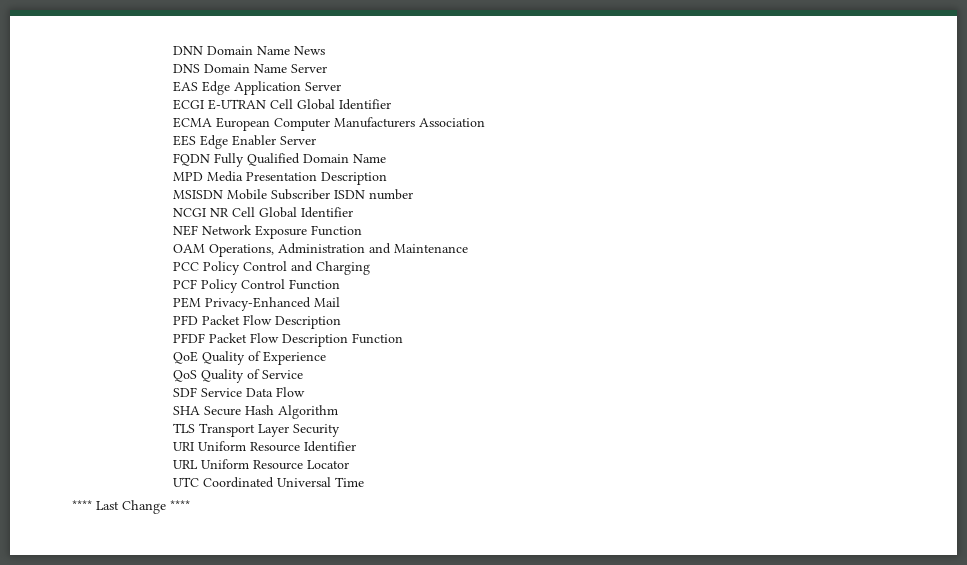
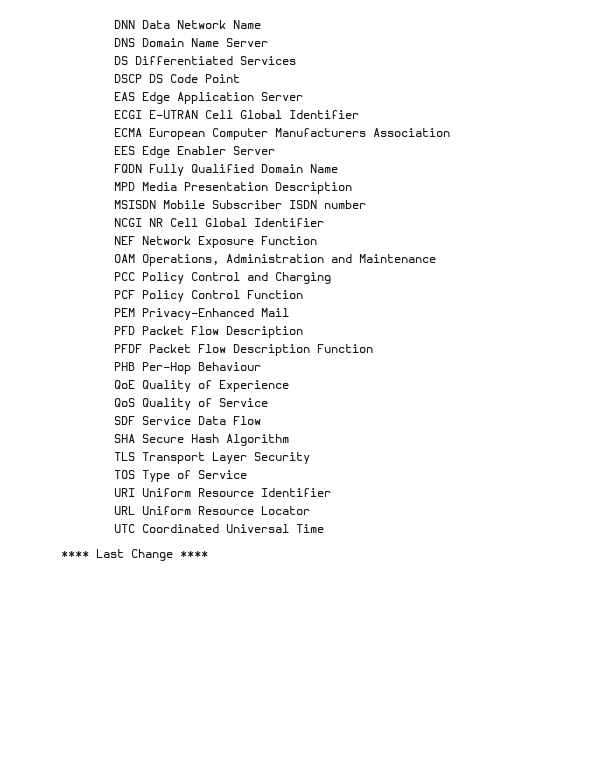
- DNN Domain Name News
+ DNN Data Network Name
+ DS Differentiated Services
+ DSCP DS Code Point
+ PHB Per-Hop Behaviour
+ TOS Type of Service

